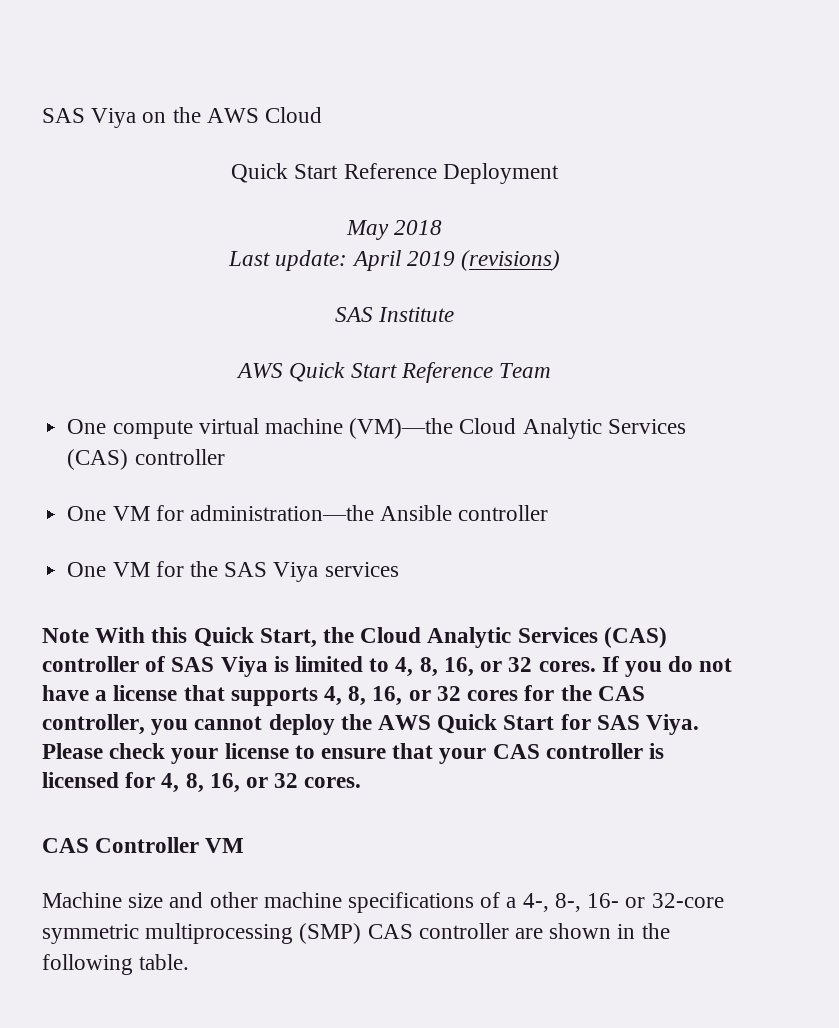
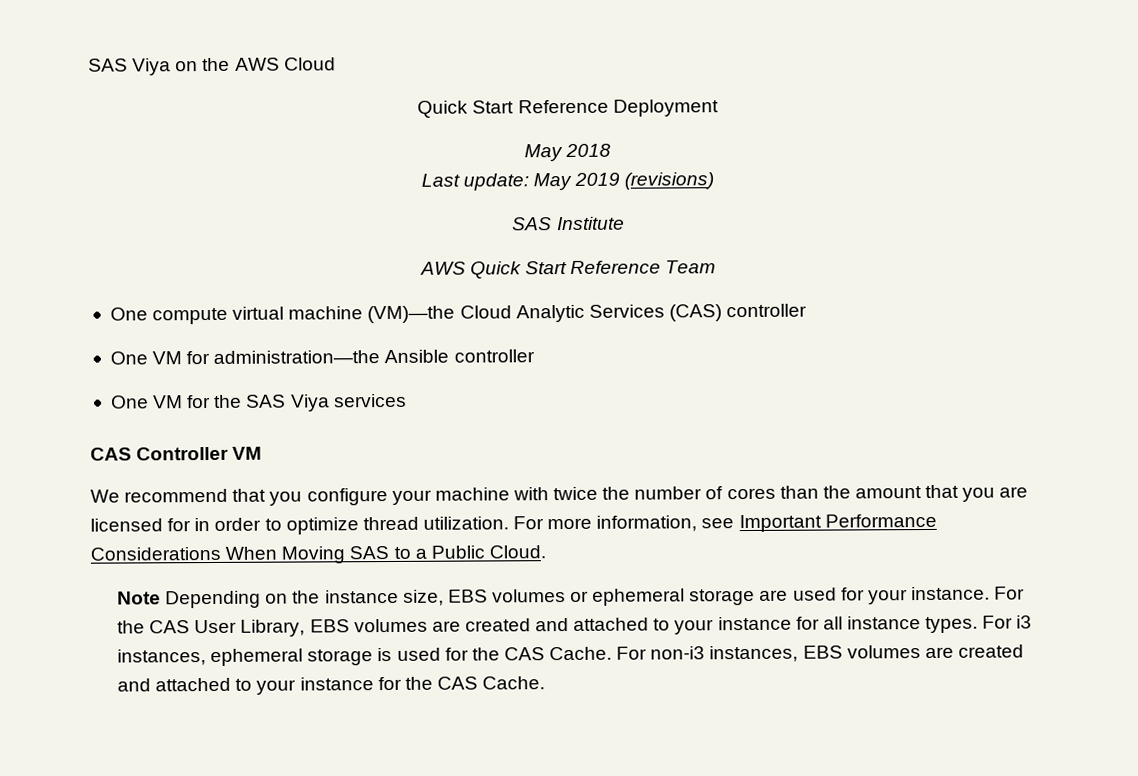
- Last update: April 2019 (revisions)
+ Last update: May 2019 (revisions)
- Note With this Quick Start, the Cloud Analytic Services (CAS) controller of SAS Viya is limited to 4, 8, 16, or 32 cores. If you do not have a license that supports 4, 8, 16, or 32 cores for the CAS controller, you cannot deploy the AWS Quick Start for SAS Viya. Please check your license to ensure that your CAS controller is licensed for 4, 8, 16, or 32 cores.
  CAS Controller VM
- Machine size and other machine specifications of a 4-, 8-, 16- or 32-core symmetric multiprocessing (SMP) CAS controller are shown in the following table.
+ We recommend that you configure your machine with twice the number of cores than the amount that you are licensed for in order to optimize thread utilization. For more information, see Important Performance Considerations When Moving SAS to a Public Cloud.
+ Note Depending on the instance size, EBS volumes or ephemeral storage are used for your instance. For the CAS User Library, EBS volumes are created and attached to your instance for all instance types. For i3 instances, ephemeral storage is used for the CAS Cache. For non-i3 instances, EBS volumes are created and attached to your instance for the CAS Cache.

